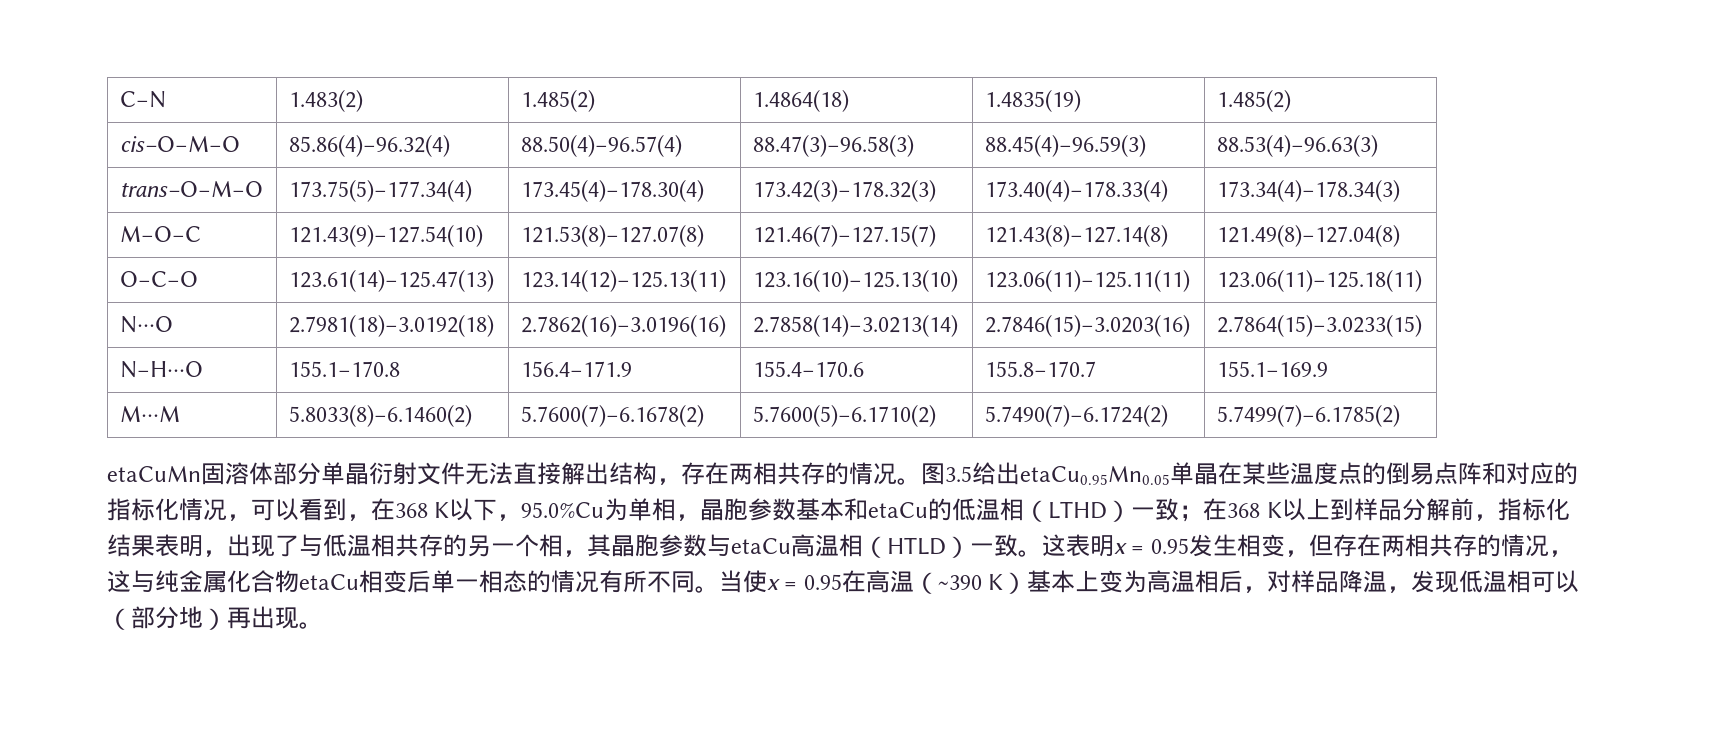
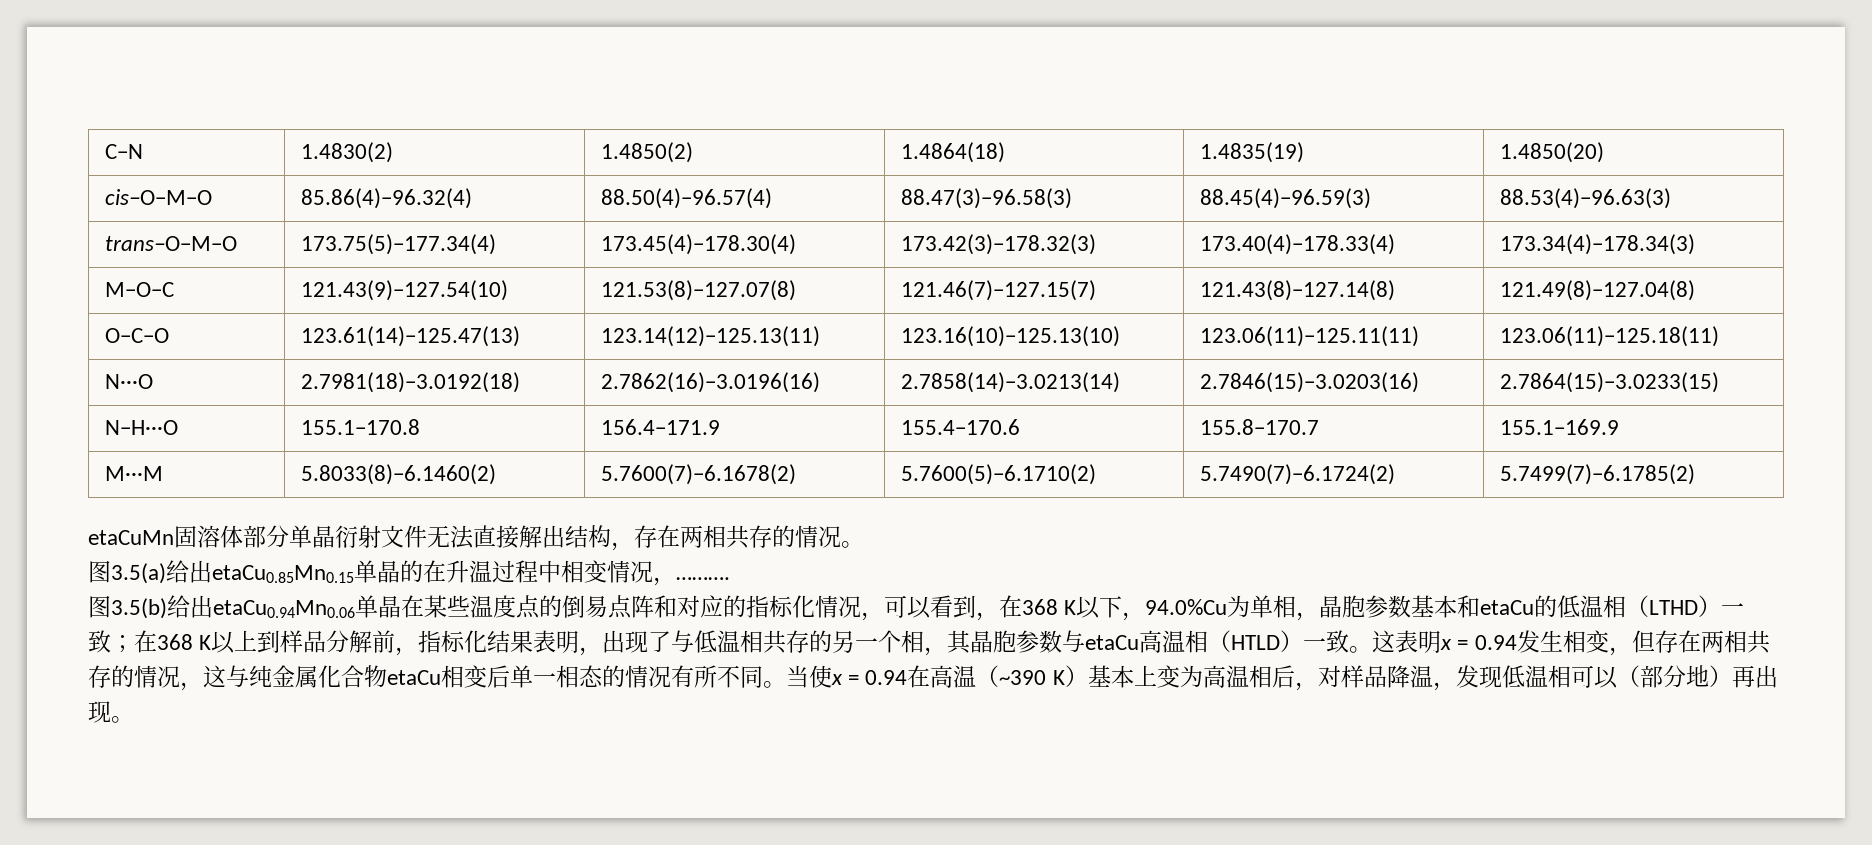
- C−N | 1.483(2) | 1.485(2) | 1.4864(18) | 1.4835(19) | 1.485(2)
+ C−N | 1.4830(2) | 1.4850(2) | 1.4864(18) | 1.4835(19) | 1.4850(20)
- etaCuMn固溶体部分单晶衍射文件无法直接解出结构，存在两相共存的情况。图3.5给出etaCu0.95Mn0.05单晶在某些温度点的倒易点阵和对应的指标化情况，可以看到，在368 K以下，95.0%Cu为单相，晶胞参数基本和etaCu的低温相（LTHD）一致；
+ etaCuMn固溶体部分单晶衍射文件无法直接解出结构，存在两相共存的情况。
+ 图3.5(a)给出etaCu0.85Mn0.15单晶的在升温过程中相变情况，……….
+ 图3.5(b)给出etaCu0.94Mn0.06单晶在某些温度点的倒易点阵和对应的指标化情况，可以看到，在368 K以下，94.0%Cu为单相，晶胞参数基本和etaCu的低温相（LTHD）一致；
- 这表明x = 0.95发生相变，但存在两相共存的情况，这与纯金属化合物etaCu相变后单一相态的情况有所不同。
+ 这表明x = 0.94发生相变，但存在两相共存的情况，这与纯金属化合物etaCu相变后单一相态的情况有所不同。
- 当使x = 0.95在高温（~390 K）基本上变为高温相后，对样品降温，发现低温相可以（部分地）再出现。
+ 当使x = 0.94在高温（~390 K）基本上变为高温相后，对样品降温，发现低温相可以（部分地）再出现。

